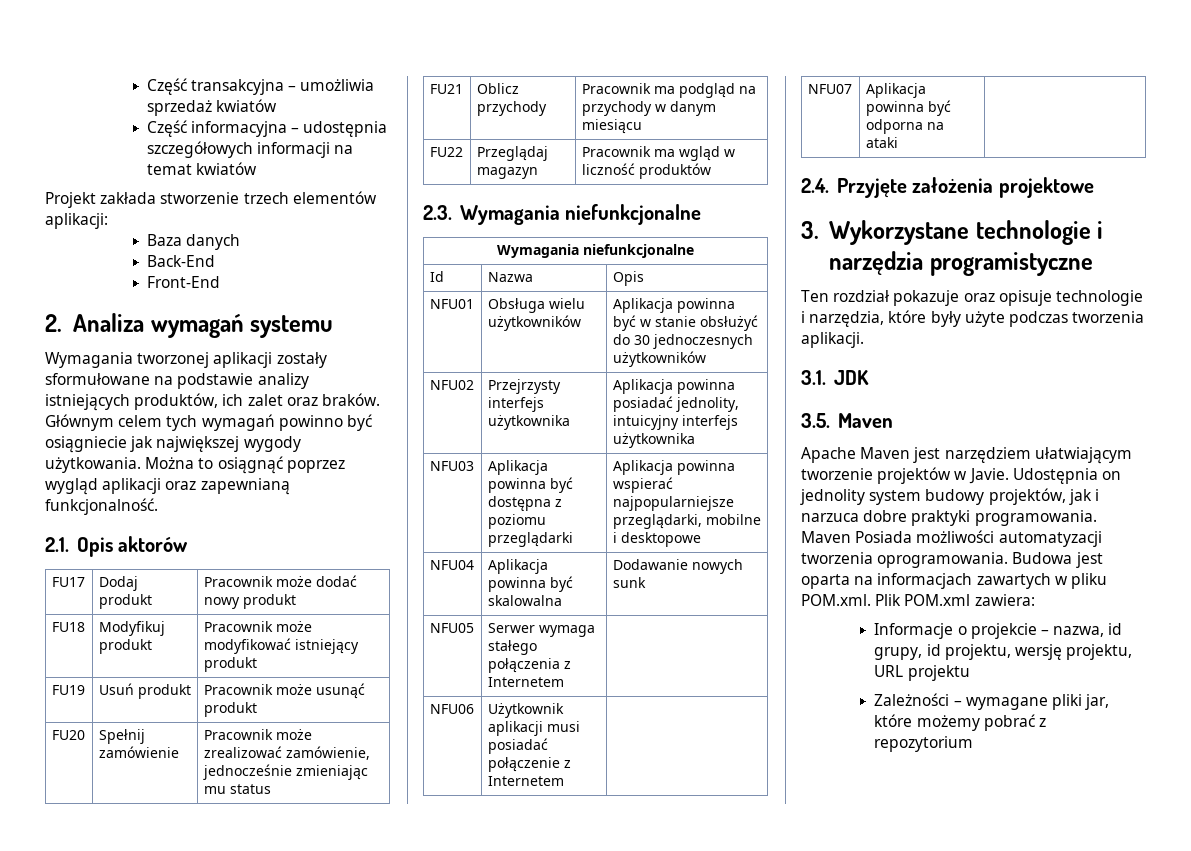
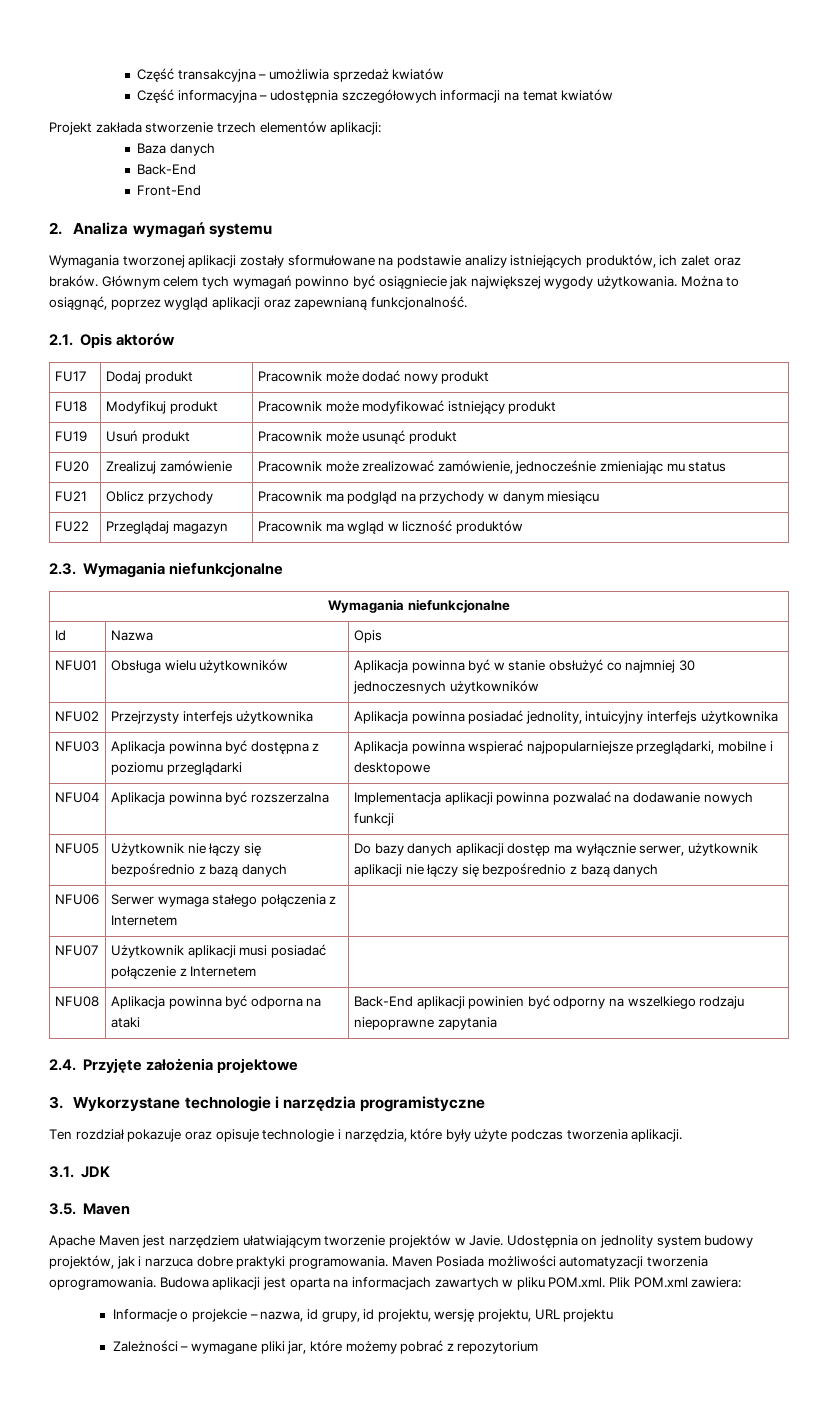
- Można to osiągnąć poprzez wygląd aplikacji oraz zapewnianą funkcjonalność.
+ Można to osiągnąć, poprzez wygląd aplikacji oraz zapewnianą funkcjonalność.
- FU20 | Spełnij zamówienie | Pracownik może zrealizować zamówienie, jednocześnie zmieniając mu status
+ FU20 | Zrealizuj zamówienie | Pracownik może zrealizować zamówienie, jednocześnie zmieniając mu status
- NFU01 | Obsługa wielu użytkowników | Aplikacja powinna być w stanie obsłużyć do 30 jednoczesnych użytkowników
+ NFU01 | Obsługa wielu użytkowników | Aplikacja powinna być w stanie obsłużyć co najmniej 30 jednoczesnych użytkowników
- NFU04 | Aplikacja powinna być skalowalna | Dodawanie nowych sunk
- NFU05 | Serwer wymaga stałego połączenia z Internetem |
+ NFU04 | Aplikacja powinna być rozszerzalna | Implementacja aplikacji powinna pozwalać na dodawanie nowych funkcji
+ NFU05 | Użytkownik nie łączy się bezpośrednio z bazą danych | Do bazy danych aplikacji dostęp ma wyłącznie serwer, użytkownik aplikacji nie łączy się bezpośrednio z bazą danych
+ NFU06 | Serwer wymaga stałego połączenia z Internetem |
- NFU06 | Użytkownik aplikacji musi posiadać połączenie z Internetem |
+ NFU07 | Użytkownik aplikacji musi posiadać połączenie z Internetem |
- NFU07 | Aplikacja powinna być odporna na ataki |
+ NFU08 | Aplikacja powinna być odporna na ataki | Back-End aplikacji powinien być odporny na wszelkiego rodzaju niepoprawne zapytania
- Budowa jest oparta na informacjach zawartych w pliku POM.xml. Plik POM.xml zawiera:
+ Budowa aplikacji jest oparta na informacjach zawartych w pliku POM.xml. Plik POM.xml zawiera:

